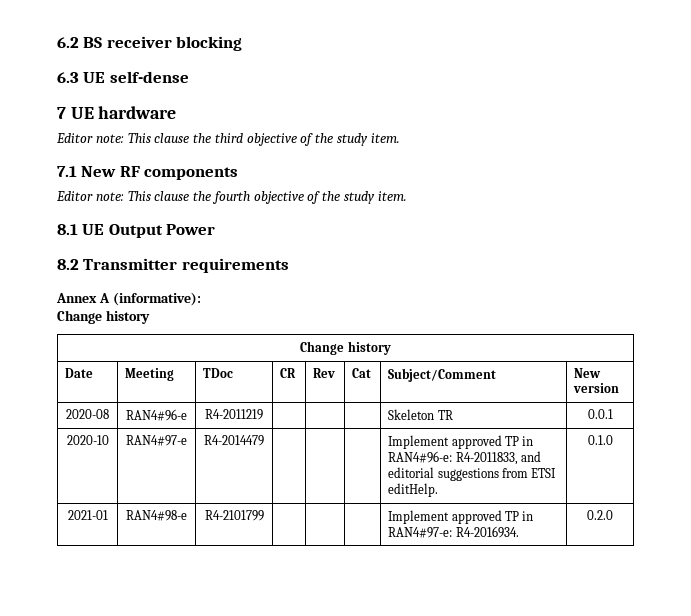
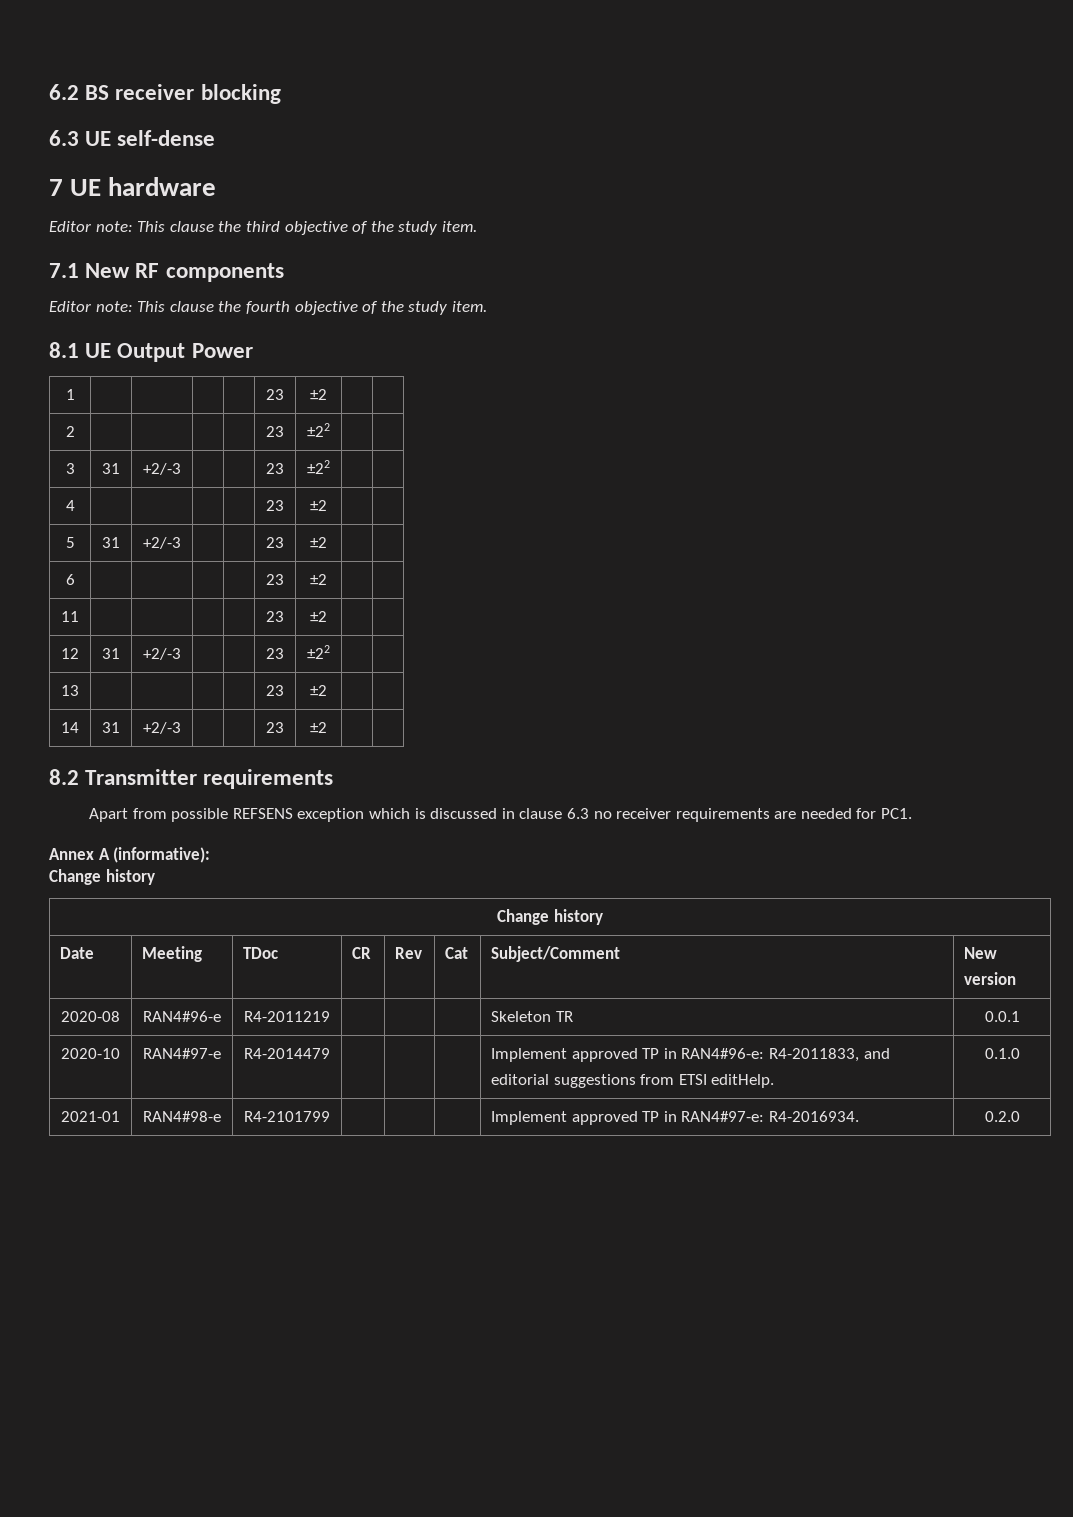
+ 1 | | | | | 23 | ±2 | |
+ 2 | | | | | 23 | ±22 | |
+ 3 | 31 | +2/-3 | | | 23 | ±22 | |
+ 4 | | | | | 23 | ±2 | |
+ 5 | 31 | +2/-3 | | | 23 | ±2 | |
+ 6 | | | | | 23 | ±2 | |
+ 11 | | | | | 23 | ±2 | |
+ 12 | 31 | +2/-3 | | | 23 | ±22 | |
+ 13 | | | | | 23 | ±2 | |
+ 14 | 31 | +2/-3 | | | 23 | ±2 | |
  8.2 Transmitter requirements
+ Apart from possible REFSENS exception which is discussed in clause 6.3 no receiver requirements are needed for PC1.

